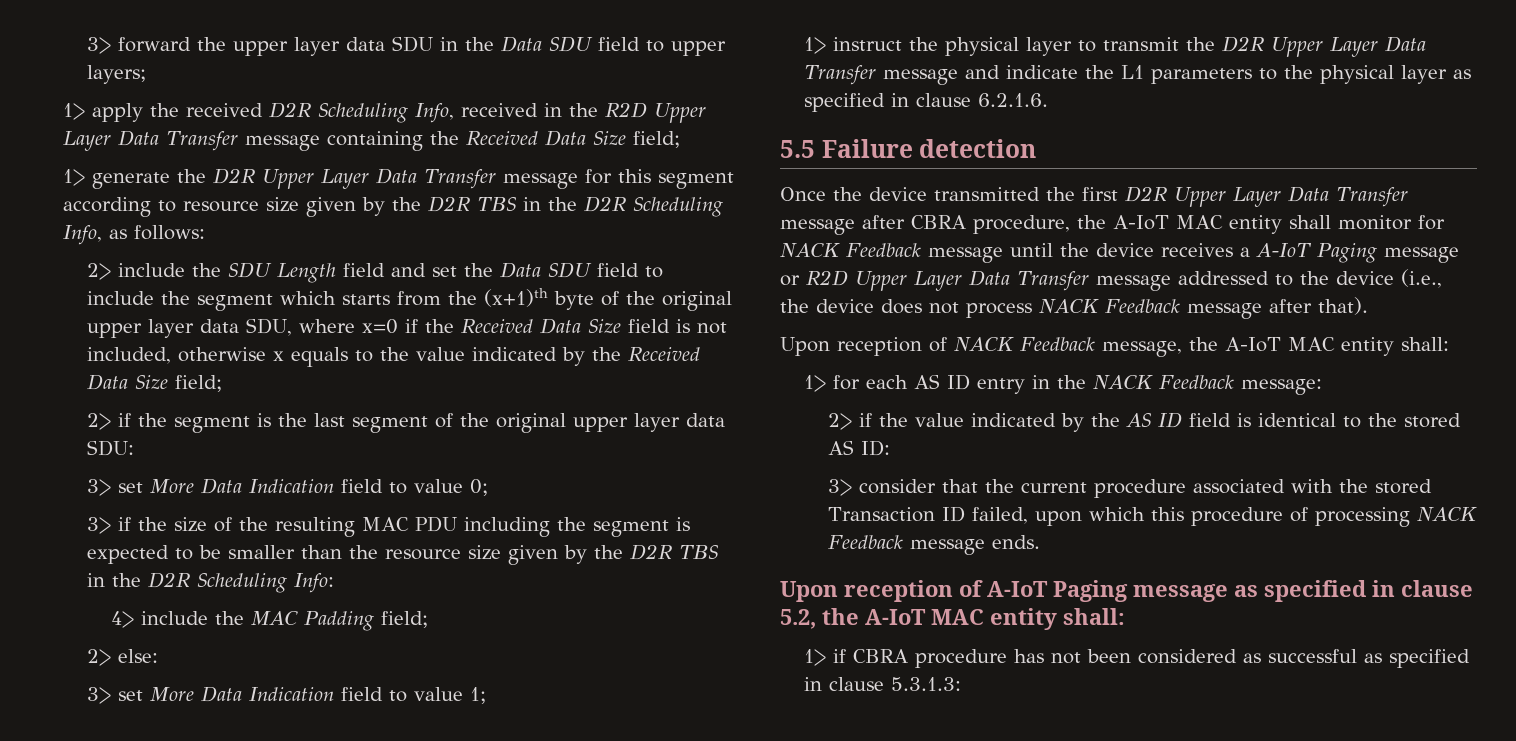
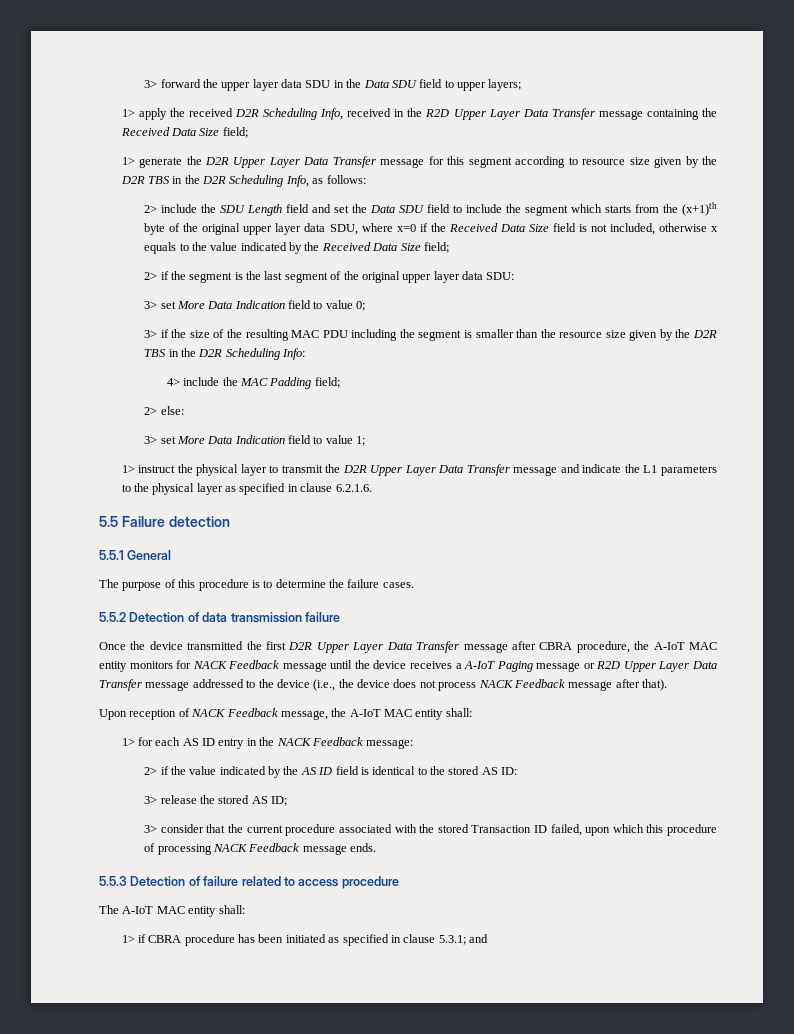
- 3> if the size of the resulting MAC PDU including the segment is expected to be smaller than the resource size given by the D2R TBS in the D2R Scheduling Info:
+ 3> if the size of the resulting MAC PDU including the segment is smaller than the resource size given by the D2R TBS in the D2R Scheduling Info:
+ 5.5.1 General
+ The purpose of this procedure is to determine the failure cases.
+ 5.5.2 Detection of data transmission failure
- Once the device transmitted the first D2R Upper Layer Data Transfer message after CBRA procedure, the A-IoT MAC entity shall monitor for NACK Feedback message until the device receives a A-IoT Paging message or R2D Upper Layer Data Transfer message addressed to the device (i.e., the device does not process NACK Feedback message after that).
+ Once the device transmitted the first D2R Upper Layer Data Transfer message after CBRA procedure, the A-IoT MAC entity monitors for NACK Feedback message until the device receives a A-IoT Paging message or R2D Upper Layer Data Transfer message addressed to the device (i.e., the device does not process NACK Feedback message after that).
+ 3> release the stored AS ID;
- Upon reception of A-IoT Paging message as specified in clause 5.2, the A-IoT MAC entity shall:
+ 5.5.3 Detection of failure related to access procedure
+ The A-IoT MAC entity shall:
- 1> if CBRA procedure has not been considered as successful as specified in clause 5.3.1.3:
+ 1> if CBRA procedure has been initiated as specified in clause 5.3.1; and

